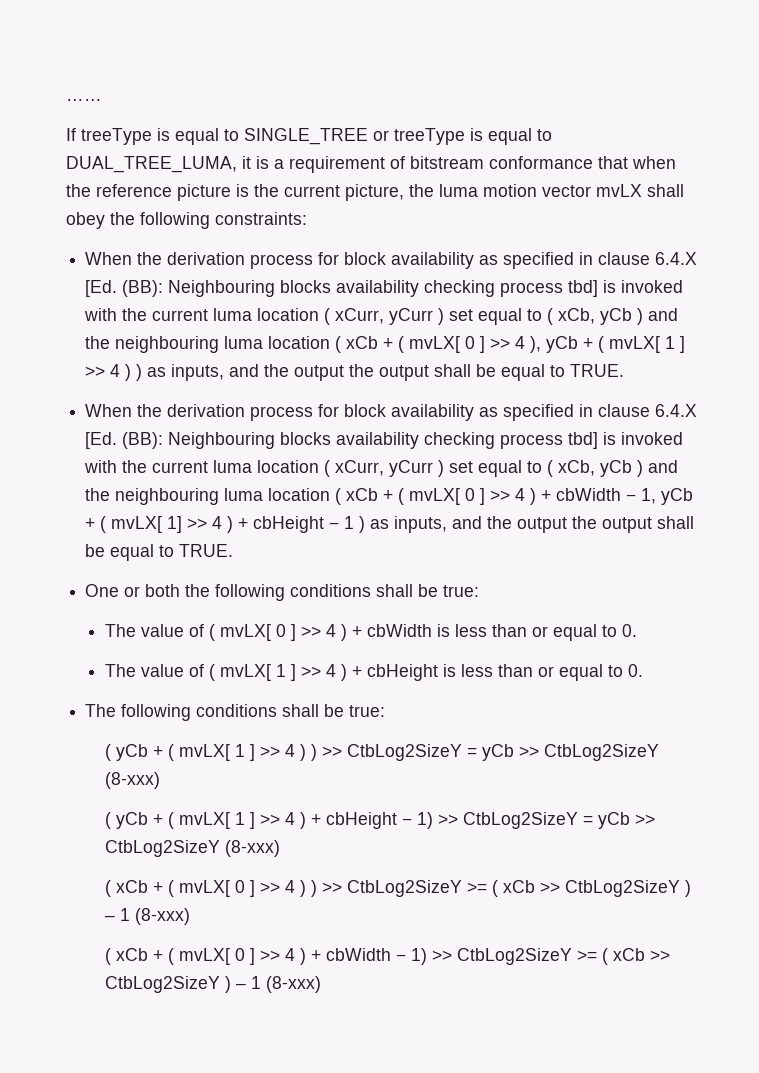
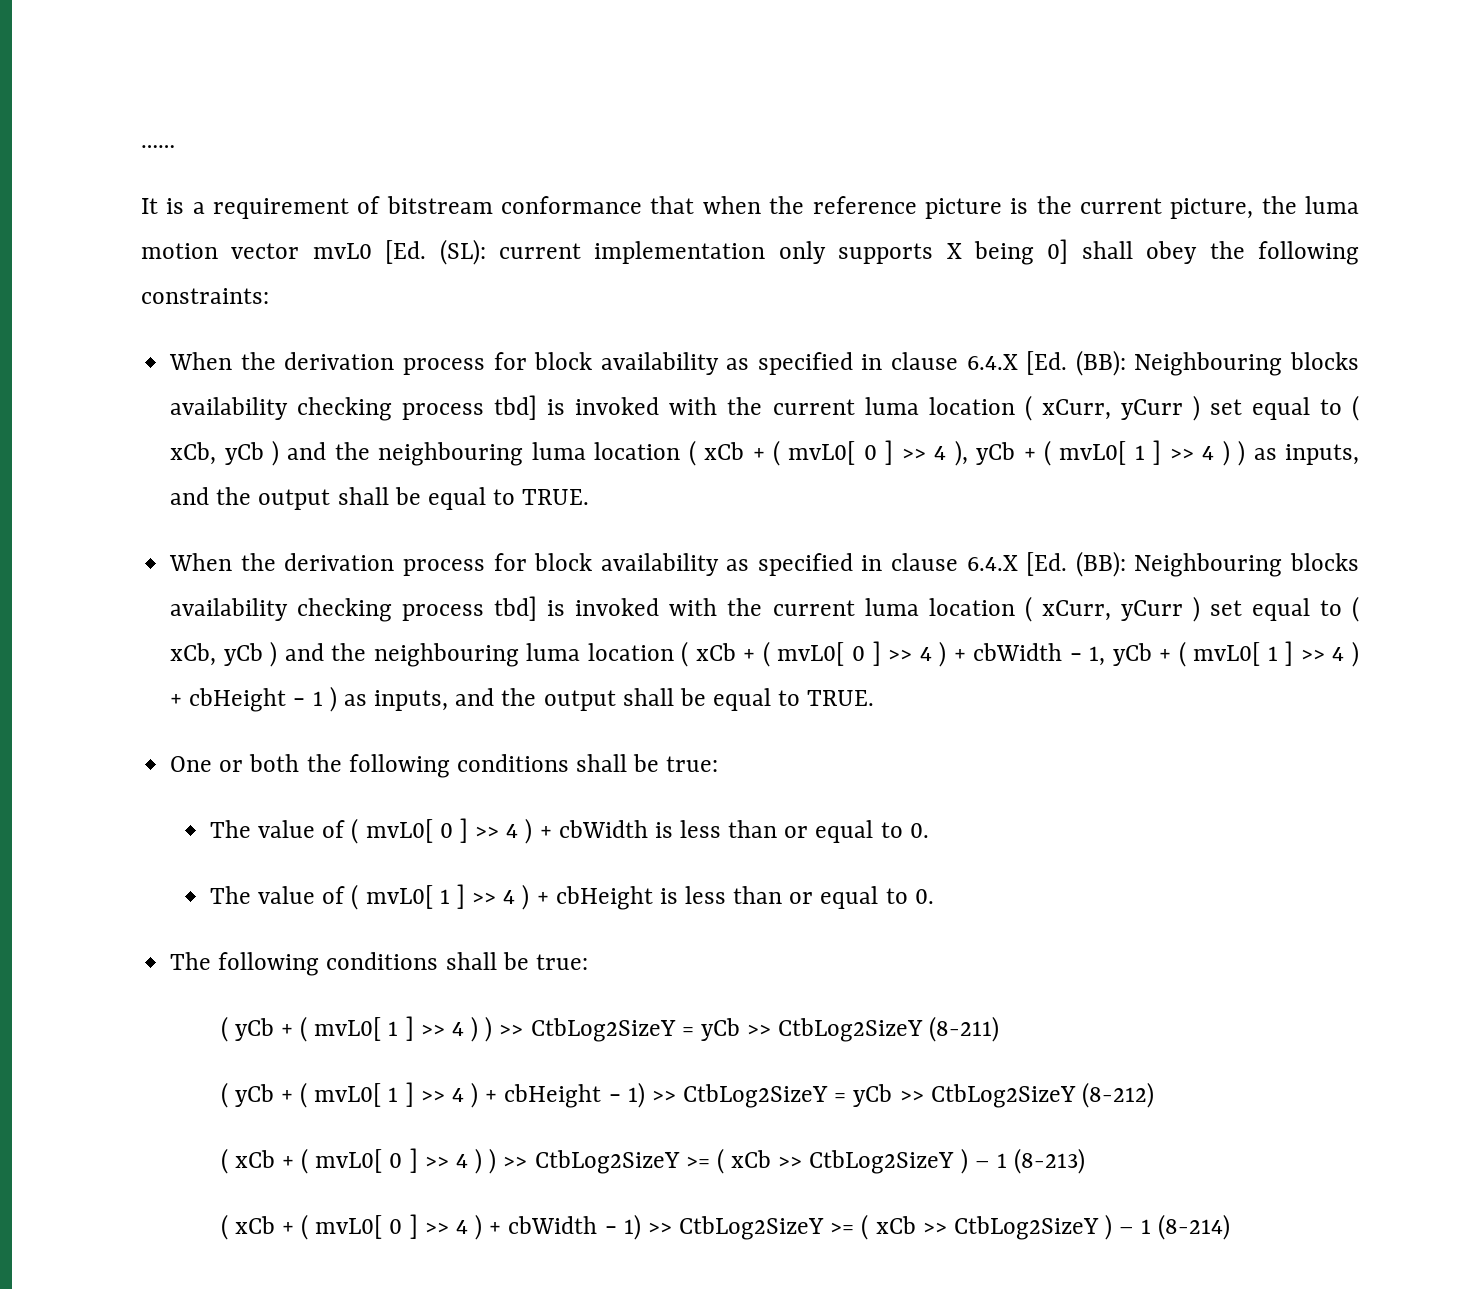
- If treeType is equal to SINGLE_TREE or treeType is equal to DUAL_TREE_LUMA, it is a requirement of bitstream conformance that when the reference picture is the current picture, the luma motion vector mvLX shall obey the following constraints:
+ It is a requirement of bitstream conformance that when the reference picture is the current picture, the luma motion vector mvL0 [Ed. (SL): current implementation only supports X being 0] shall obey the following constraints:
- Neighbouring blocks availability checking process tbd] is invoked with the current luma location ( xCurr, yCurr ) set equal to ( xCb, yCb ) and the neighbouring luma location ( xCb + ( mvLX[ 0 ] >> 4 ), yCb + ( mvLX[ 1 ] >> 4 ) ) as inputs, and the output the output shall be equal to TRUE.
+ Neighbouring blocks availability checking process tbd] is invoked with the current luma location ( xCurr, yCurr ) set equal to ( xCb, yCb ) and the neighbouring luma location ( xCb + ( mvL0[ 0 ] >> 4 ), yCb + ( mvL0[ 1 ] >> 4 ) ) as inputs, and the output shall be equal to TRUE.
- Neighbouring blocks availability checking process tbd] is invoked with the current luma location ( xCurr, yCurr ) set equal to ( xCb, yCb ) and the neighbouring luma location ( xCb + ( mvLX[ 0 ] >> 4 ) + cbWidth − 1, yCb + ( mvLX[ 1] >> 4 ) + cbHeight − 1 ) as inputs, and the output the output shall be equal to TRUE.
+ Neighbouring blocks availability checking process tbd] is invoked with the current luma location ( xCurr, yCurr ) set equal to ( xCb, yCb ) and the neighbouring luma location ( xCb + ( mvL0[ 0 ] >> 4 ) + cbWidth − 1, yCb + ( mvL0[ 1 ] >> 4 ) + cbHeight − 1 ) as inputs, and the output shall be equal to TRUE.
- The value of ( mvLX[ 0 ] >> 4 ) + cbWidth is less than or equal to 0.
+ The value of ( mvL0[ 0 ] >> 4 ) + cbWidth is less than or equal to 0.
- The value of ( mvLX[ 1 ] >> 4 ) + cbHeight is less than or equal to 0.
+ The value of ( mvL0[ 1 ] >> 4 ) + cbHeight is less than or equal to 0.
- ( yCb + ( mvLX[ 1 ] >> 4 ) ) >> CtbLog2SizeY = yCb >> CtbLog2SizeY (8-xxx)
- ( yCb + ( mvLX[ 1 ] >> 4 ) + cbHeight − 1) >> CtbLog2SizeY = yCb >> CtbLog2SizeY (8-xxx)
- ( xCb + ( mvLX[ 0 ] >> 4 ) ) >> CtbLog2SizeY >= ( xCb >> CtbLog2SizeY ) – 1 (8-xxx)
- ( xCb + ( mvLX[ 0 ] >> 4 ) + cbWidth − 1) >> CtbLog2SizeY >= ( xCb >> CtbLog2SizeY ) – 1 (8-xxx)
+ ( yCb + ( mvL0[ 1 ] >> 4 ) ) >> CtbLog2SizeY = yCb >> CtbLog2SizeY (8-211)
+ ( yCb + ( mvL0[ 1 ] >> 4 ) + cbHeight − 1) >> CtbLog2SizeY = yCb >> CtbLog2SizeY (8-212)
+ ( xCb + ( mvL0[ 0 ] >> 4 ) ) >> CtbLog2SizeY >= ( xCb >> CtbLog2SizeY ) – 1 (8-213)
+ ( xCb + ( mvL0[ 0 ] >> 4 ) + cbWidth − 1) >> CtbLog2SizeY >= ( xCb >> CtbLog2SizeY ) – 1 (8-214)

